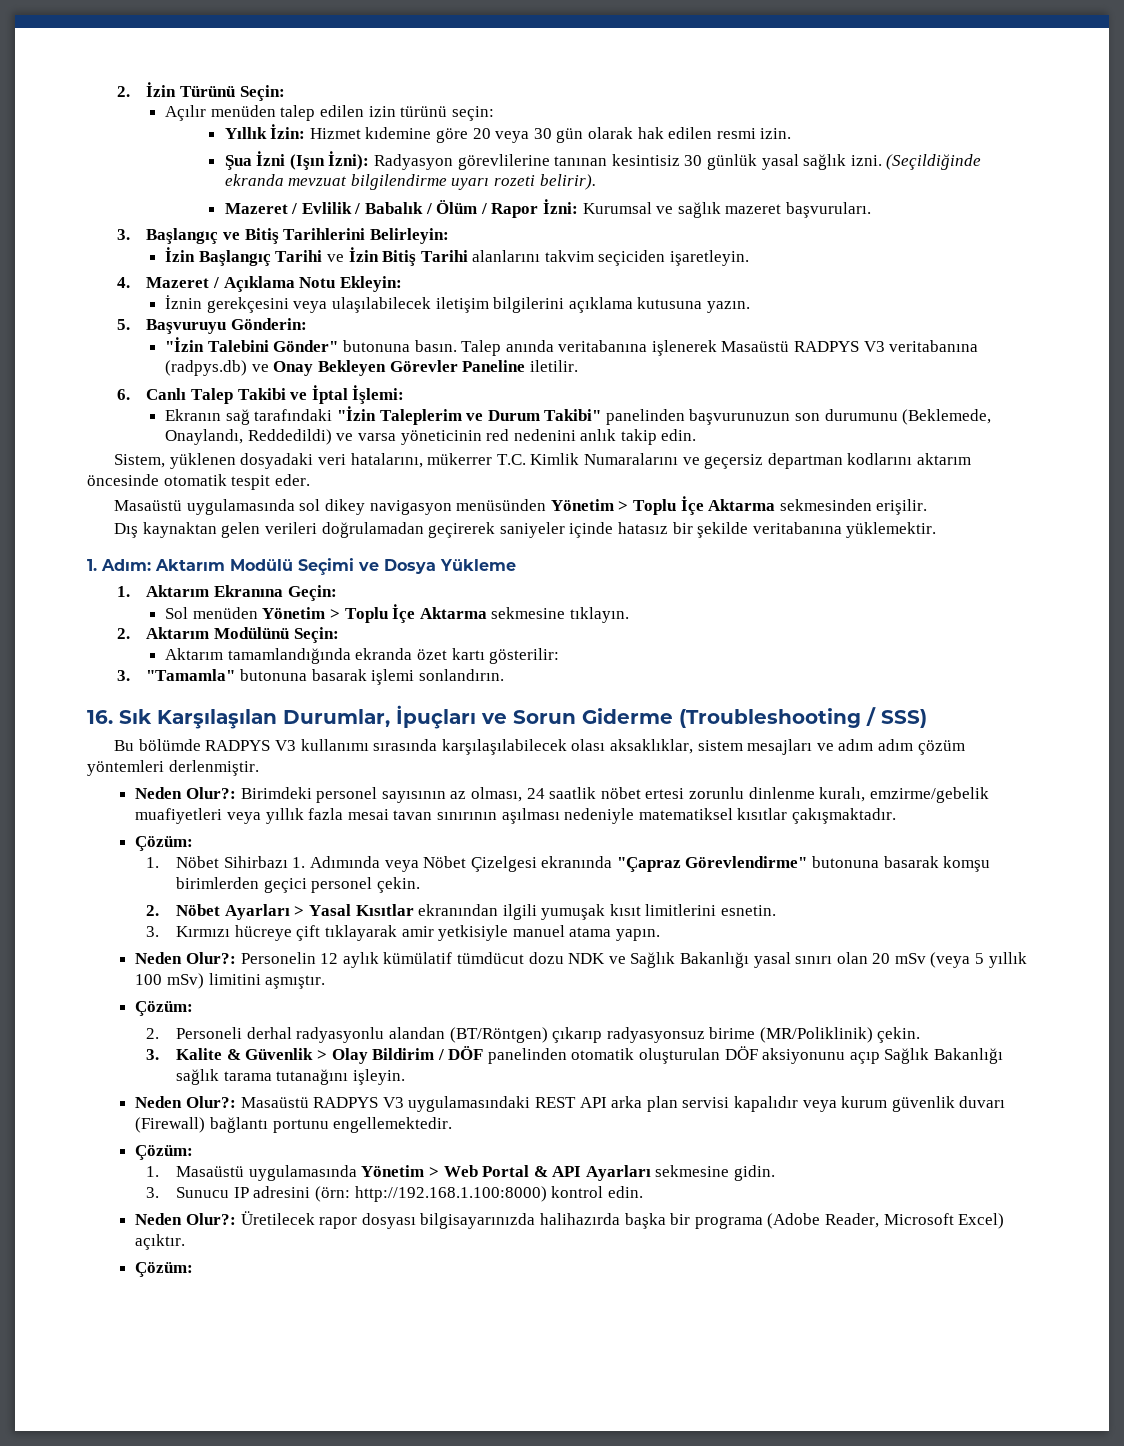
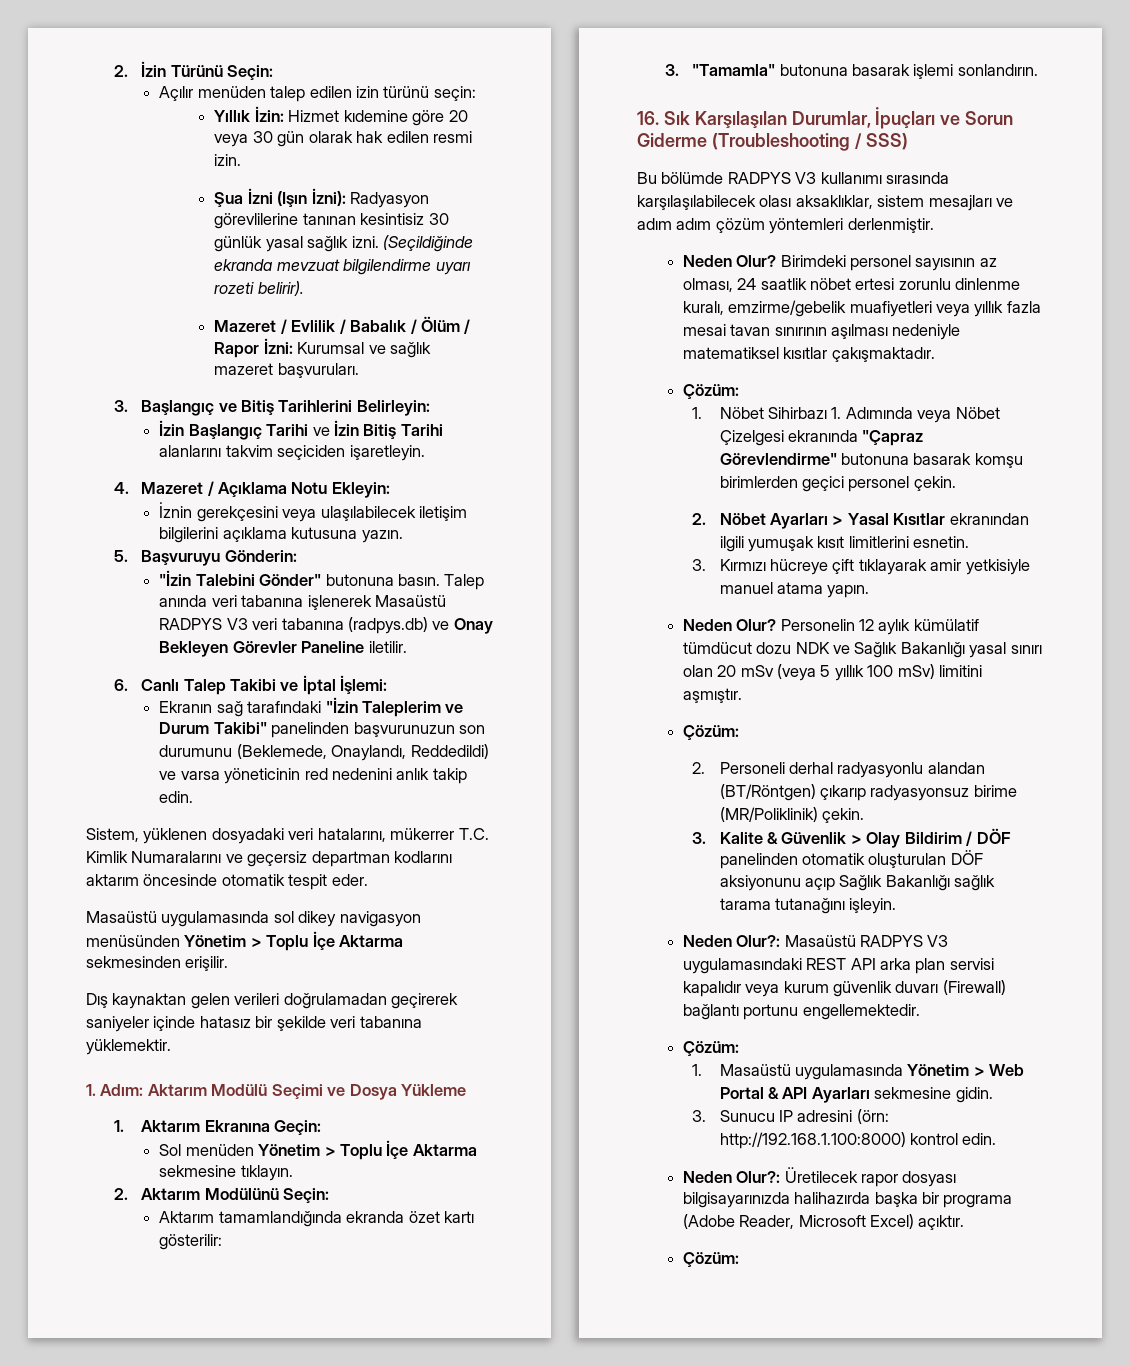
- Talep anında veritabanına işlenerek Masaüstü RADPYS V3 veritabanına (radpys.db) ve Onay Bekleyen Görevler Paneline iletilir.
+ Talep anında veri tabanına işlenerek Masaüstü RADPYS V3 veri tabanına (radpys.db) ve Onay Bekleyen Görevler Paneline iletilir.
- Dış kaynaktan gelen verileri doğrulamadan geçirerek saniyeler içinde hatasız bir şekilde veritabanına yüklemektir.
+ Dış kaynaktan gelen verileri doğrulamadan geçirerek saniyeler içinde hatasız bir şekilde veri tabanına yüklemektir.
- Neden Olur?: Birimdeki personel sayısının az olması, 24 saatlik nöbet ertesi zorunlu dinlenme kuralı, emzirme/gebelik muafiyetleri veya yıllık fazla mesai tavan sınırının aşılması nedeniyle matematiksel kısıtlar çakışmaktadır.
+ Neden Olur? Birimdeki personel sayısının az olması, 24 saatlik nöbet ertesi zorunlu dinlenme kuralı, emzirme/gebelik muafiyetleri veya yıllık fazla mesai tavan sınırının aşılması nedeniyle matematiksel kısıtlar çakışmaktadır.
- Neden Olur?: Personelin 12 aylık kümülatif tümdücut dozu NDK ve Sağlık Bakanlığı yasal sınırı olan 20 mSv (veya 5 yıllık 100 mSv) limitini aşmıştır.
+ Neden Olur? Personelin 12 aylık kümülatif tümdücut dozu NDK ve Sağlık Bakanlığı yasal sınırı olan 20 mSv (veya 5 yıllık 100 mSv) limitini aşmıştır.

